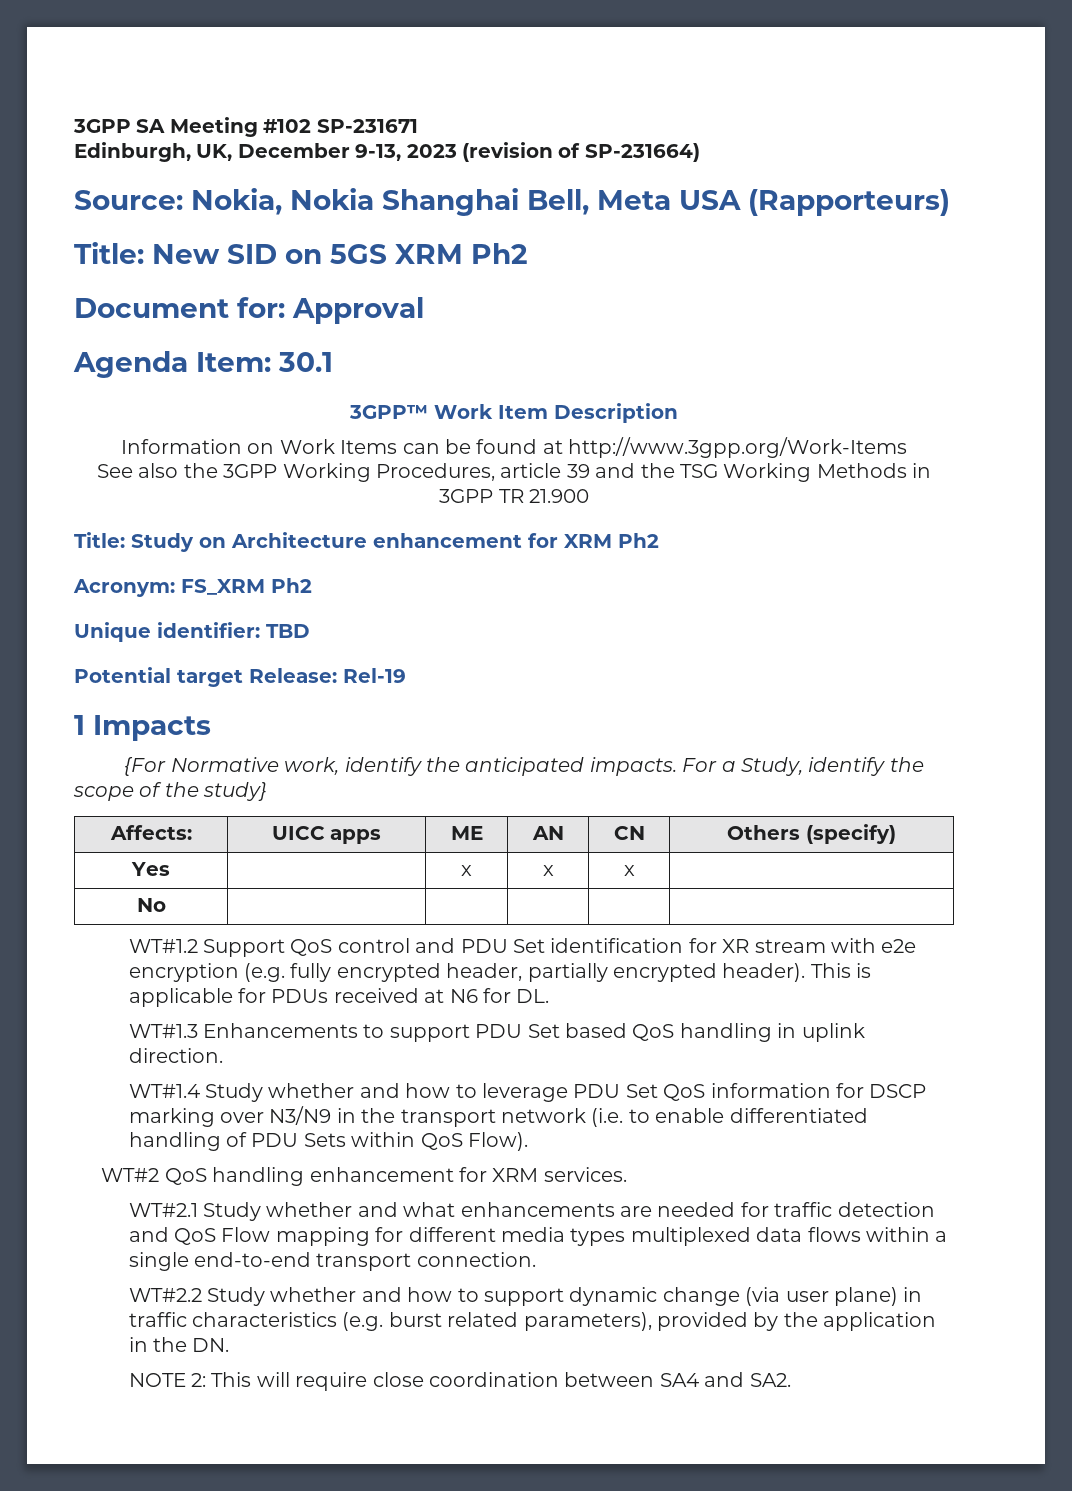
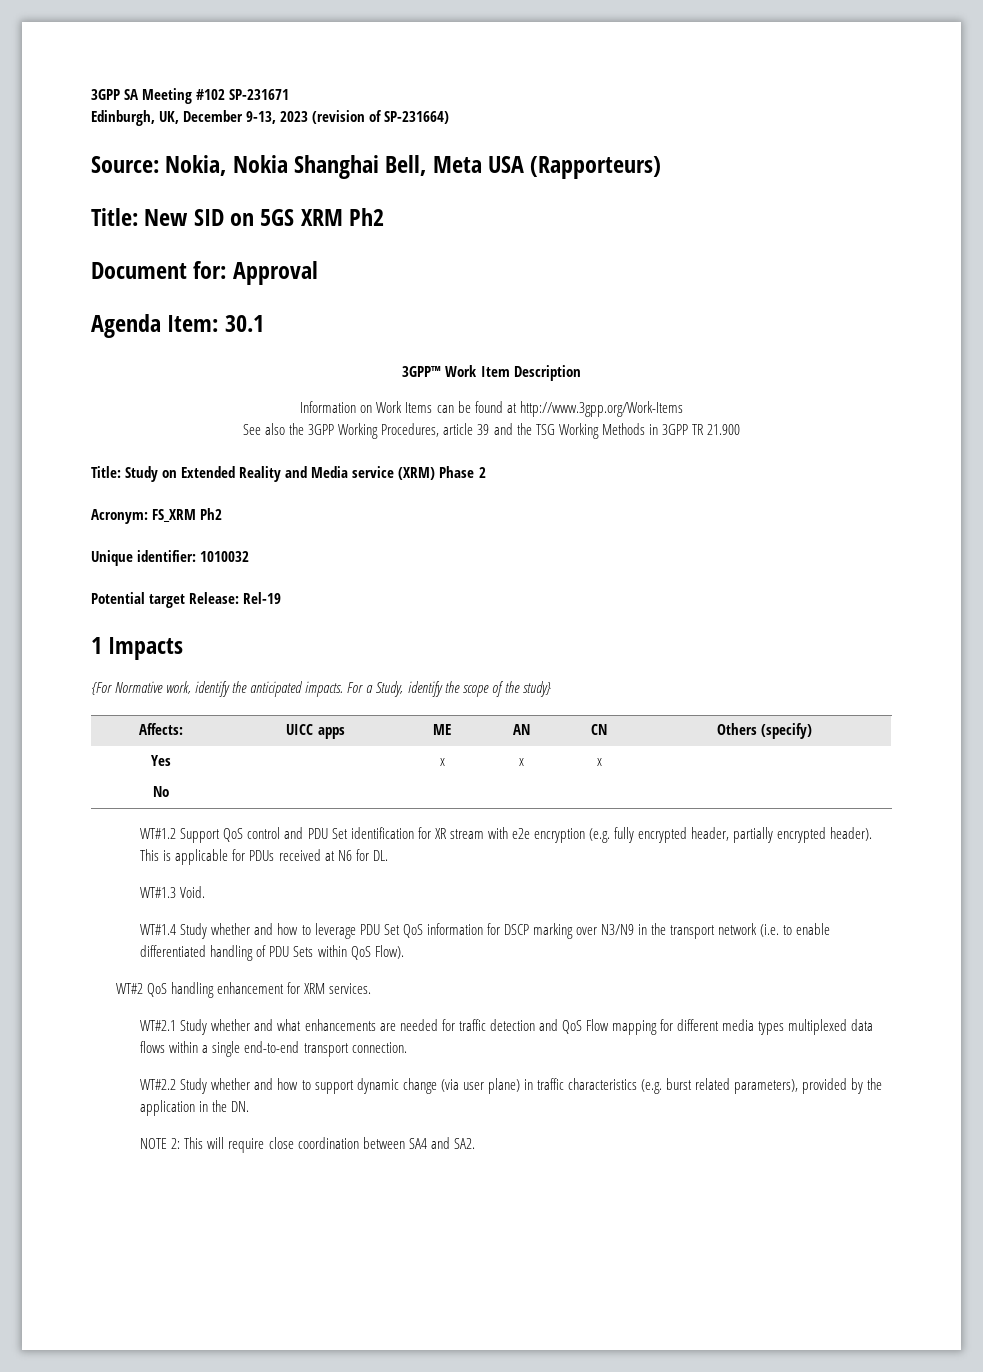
- Title: Study on Architecture enhancement for XRM Ph2
+ Title: Study on Extended Reality and Media service (XRM) Phase 2
- Unique identifier: TBD
+ Unique identifier: 1010032
- WT#1.3 Enhancements to support PDU Set based QoS handling in uplink direction.
+ WT#1.3 Void.

